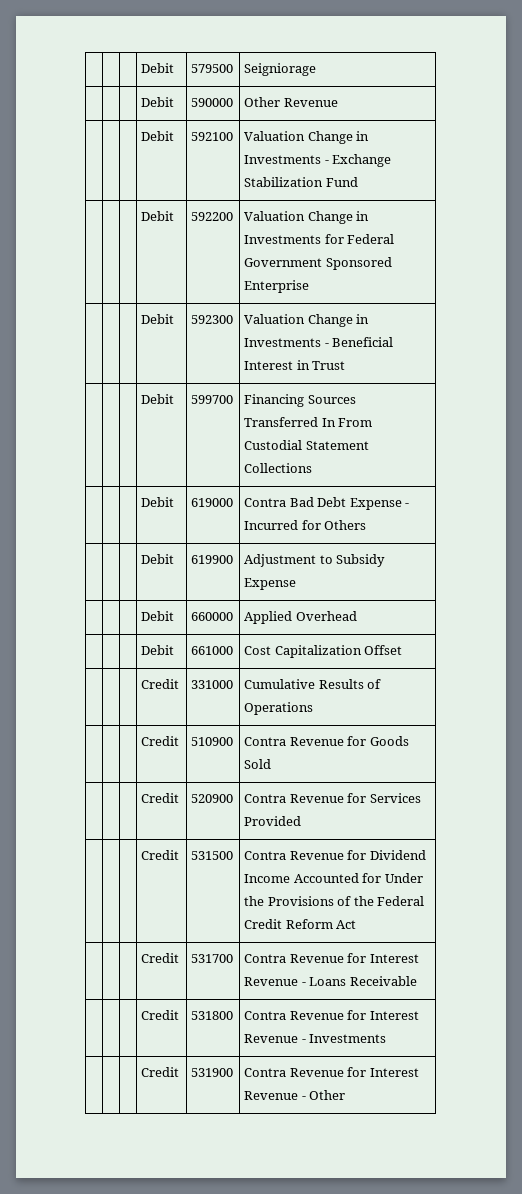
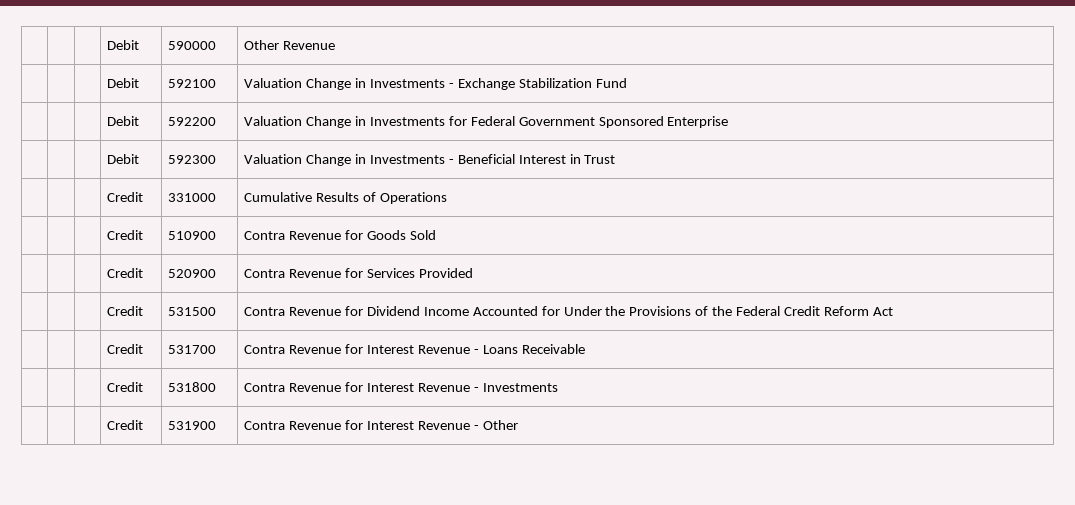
- | | | Debit | 579500 | Seigniorage
- | | | Debit | 599700 | Financing Sources Transferred In From Custodial Statement Collections
- | | | Debit | 619000 | Contra Bad Debt Expense - Incurred for Others
- | | | Debit | 619900 | Adjustment to Subsidy Expense
- | | | Debit | 660000 | Applied Overhead
- | | | Debit | 661000 | Cost Capitalization Offset

